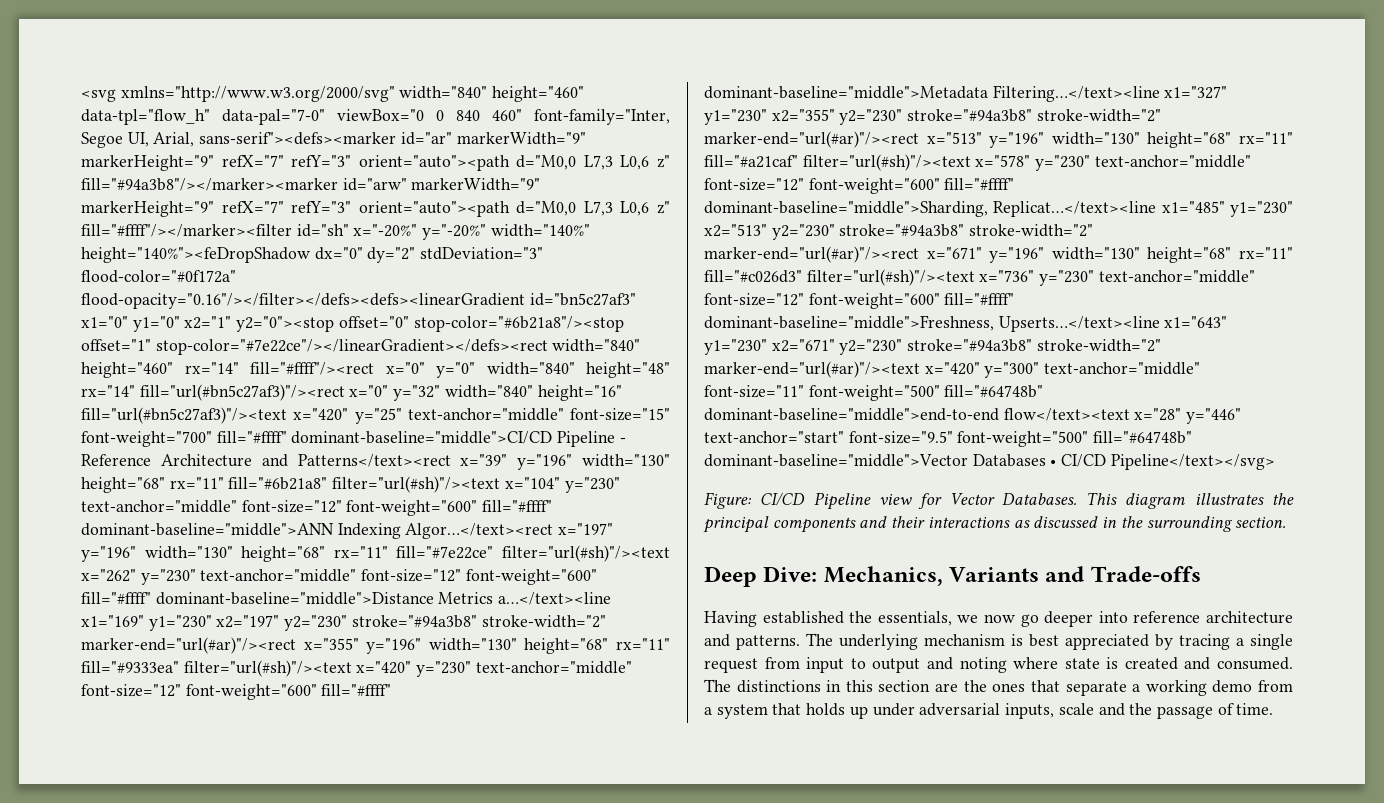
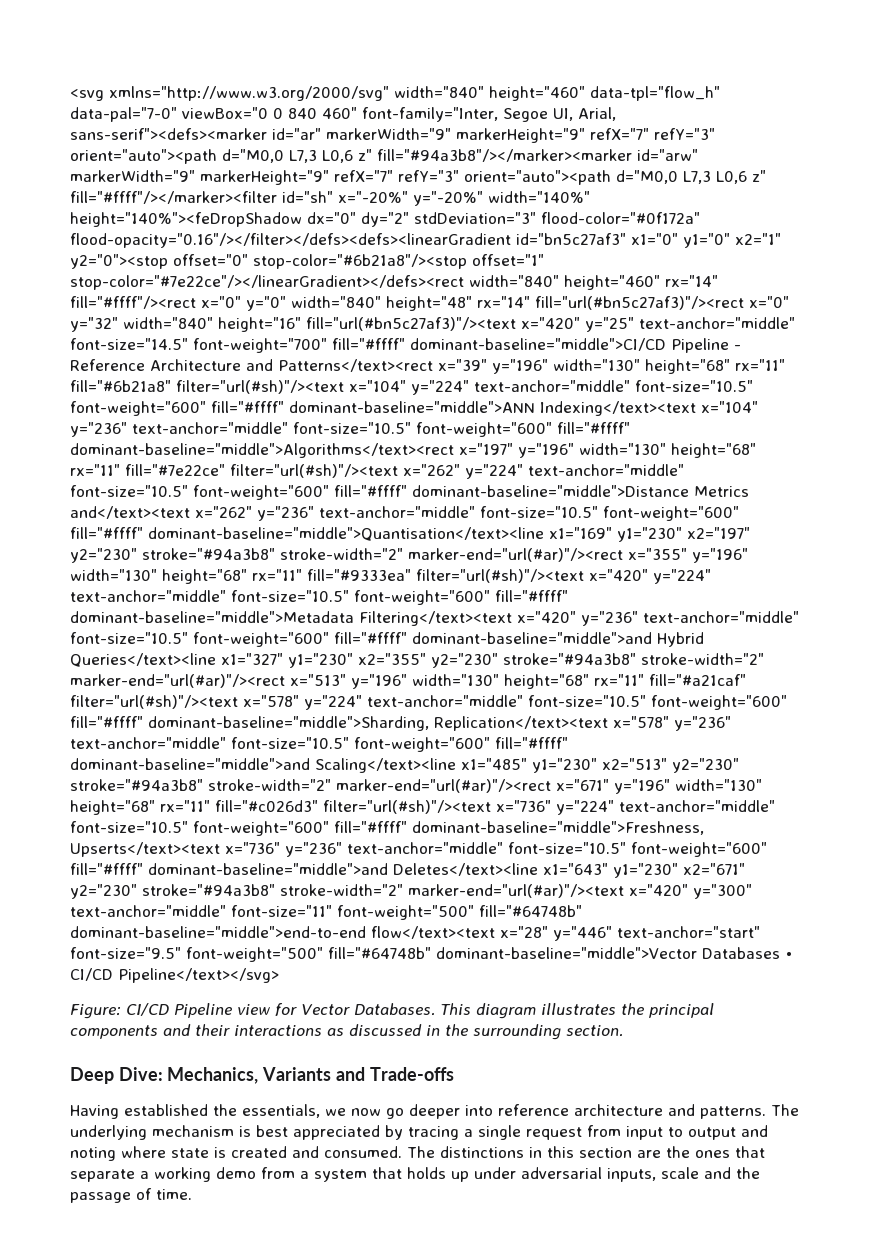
- <svg xmlns="http://www.w3.org/2000/svg" width="840" height="460" data-tpl="flow_h" data-pal="7-0" viewBox="0 0 840 460" font-family="Inter, Segoe UI, Arial, sans-serif"><defs><marker id="ar" markerWidth="9" markerHeight="9" refX="7" refY="3" orient="auto"><path d="M0,0 L7,3 L0,6 z" fill="#94a3b8"/></marker><marker id="arw" markerWidth="9" markerHeight="9" refX="7" refY="3" orient="auto"><path d="M0,0 L7,3 L0,6 z" fill="#ffff"/></marker><filter id="sh" x="-20%" y="-20%" width="140%" height="140%"><feDropShadow dx="0" dy="2" stdDeviation="3" flood-color="#0f172a" flood-opacity="0.16"/></filter></defs><defs><linearGradient id="bn5c27af3" x1="0" y1="0" x2="1" y2="0"><stop offset="0" stop-color="#6b21a8"/><stop offset="1" stop-color="#7e22ce"/></linearGradient></defs><rect width="840" height="460" rx="14" fill="#ffff"/><rect x="0" y="0" width="840" height="48" rx="14" fill="url(#bn5c27af3)"/><rect x="0" y="32" width="840" height="16" fill="url(#bn5c27af3)"/><text x="420" y="25" text-anchor="middle" font-size="15" font-weight="700" fill="#ffff" dominant-baseline="middle">CI/CD Pipeline - Reference Architecture and Patterns</text><rect x="39" y="196" width="130" height="68" rx="11" fill="#6b21a8" filter="url(#sh)"/><text x="104" y="230" text-anchor="middle" font-size="12" font-weight="600" fill="#ffff" dominant-baseline="middle">ANN Indexing Algor…</text><rect x="197" y="196" width="130" height="68" rx="11" fill="#7e22ce" filter="url(#sh)"/><text x="262" y="230" text-anchor="middle" font-size="12" font-weight="600" fill="#ffff" dominant-baseline="middle">Distance Metrics a…</text><line x1="169" y1="230" x2="197" y2="230" stroke="#94a3b8" stroke-width="2" marker-end="url(#ar)"/><rect x="355" y="196" width="130" height="68" rx="11" fill="#9333ea" filter="url(#sh)"/><text x="420" y="230" text-anchor="middle" font-size="12" font-weight="600" fill="#ffff" dominant-baseline="middle">Metadata Filtering…</text><line x1="327" y1="230" x2="355" y2="230" stroke="#94a3b8" stroke-width="2" marker-end="url(#ar)"/><rect x="513" y="196" width="130" height="68" rx="11" fill="#a21caf" filter="url(#sh)"/><text x="578" y="230" text-anchor="middle" font-size="12" font-weight="600" fill="#ffff" dominant-baseline="middle">Sharding, Replicat…</text><line x1="485" y1="230" x2="513" y2="230" stroke="#94a3b8" stroke-width="2" marker-end="url(#ar)"/><rect x="671" y="196" width="130" height="68" rx="11" fill="#c026d3" filter="url(#sh)"/><text x="736" y="230" text-anchor="middle" font-size="12" font-weight="600" fill="#ffff" dominant-baseline="middle">Freshness, Upserts…</text><line x1="643" y1="230" x2="671" y2="230" stroke="#94a3b8" stroke-width="2" marker-end="url(#ar)"/><text x="420" y="300" text-anchor="middle" font-size="11" font-weight="500" fill="#64748b" dominant-baseline="middle">end-to-end flow</text><text x="28" y="446" text-anchor="start" font-size="9.5" font-weight="500" fill="#64748b" dominant-baseline="middle">Vector Databases • CI/CD Pipeline</text></svg>
+ <svg xmlns="http://www.w3.org/2000/svg" width="840" height="460" data-tpl="flow_h" data-pal="7-0" viewBox="0 0 840 460" font-family="Inter, Segoe UI, Arial, sans-serif"><defs><marker id="ar" markerWidth="9" markerHeight="9" refX="7" refY="3" orient="auto"><path d="M0,0 L7,3 L0,6 z" fill="#94a3b8"/></marker><marker id="arw" markerWidth="9" markerHeight="9" refX="7" refY="3" orient="auto"><path d="M0,0 L7,3 L0,6 z" fill="#ffff"/></marker><filter id="sh" x="-20%" y="-20%" width="140%" height="140%"><feDropShadow dx="0" dy="2" stdDeviation="3" flood-color="#0f172a" flood-opacity="0.16"/></filter></defs><defs><linearGradient id="bn5c27af3" x1="0" y1="0" x2="1" y2="0"><stop offset="0" stop-color="#6b21a8"/><stop offset="1" stop-color="#7e22ce"/></linearGradient></defs><rect width="840" height="460" rx="14" fill="#ffff"/><rect x="0" y="0" width="840" height="48" rx="14" fill="url(#bn5c27af3)"/><rect x="0" y="32" width="840" height="16" fill="url(#bn5c27af3)"/><text x="420" y="25" text-anchor="middle" font-size="14.5" font-weight="700" fill="#ffff" dominant-baseline="middle">CI/CD Pipeline - Reference Architecture and Patterns</text><rect x="39" y="196" width="130" height="68" rx="11" fill="#6b21a8" filter="url(#sh)"/><text x="104" y="224" text-anchor="middle" font-size="10.5" font-weight="600" fill="#ffff" dominant-baseline="middle">ANN Indexing</text><text x="104" y="236" text-anchor="middle" font-size="10.5" font-weight="600" fill="#ffff" dominant-baseline="middle">Algorithms</text><rect x="197" y="196" width="130" height="68" rx="11" fill="#7e22ce" filter="url(#sh)"/><text x="262" y="224" text-anchor="middle" font-size="10.5" font-weight="600" fill="#ffff" dominant-baseline="middle">Distance Metrics and</text><text x="262" y="236" text-anchor="middle" font-size="10.5" font-weight="600" fill="#ffff" dominant-baseline="middle">Quantisation</text><line x1="169" y1="230" x2="197" y2="230" stroke="#94a3b8" stroke-width="2" marker-end="url(#ar)"/><rect x="355" y="196" width="130" height="68" rx="11" fill="#9333ea" filter="url(#sh)"/><text x="420" y="224" text-anchor="middle" font-size="10.5" font-weight="600" fill="#ffff" dominant-baseline="middle">Metadata Filtering</text><text x="420" y="236" text-anchor="middle" font-size="10.5" font-weight="600" fill="#ffff" dominant-baseline="middle">and Hybrid Queries</text><line x1="327" y1="230" x2="355" y2="230" stroke="#94a3b8" stroke-width="2" marker-end="url(#ar)"/><rect x="513" y="196" width="130" height="68" rx="11" fill="#a21caf" filter="url(#sh)"/><text x="578" y="224" text-anchor="middle" font-size="10.5" font-weight="600" fill="#ffff" dominant-baseline="middle">Sharding, Replication</text><text x="578" y="236" text-anchor="middle" font-size="10.5" font-weight="600" fill="#ffff" dominant-baseline="middle">and Scaling</text><line x1="485" y1="230" x2="513" y2="230" stroke="#94a3b8" stroke-width="2" marker-end="url(#ar)"/><rect x="671" y="196" width="130" height="68" rx="11" fill="#c026d3" filter="url(#sh)"/><text x="736" y="224" text-anchor="middle" font-size="10.5" font-weight="600" fill="#ffff" dominant-baseline="middle">Freshness, Upserts</text><text x="736" y="236" text-anchor="middle" font-size="10.5" font-weight="600" fill="#ffff" dominant-baseline="middle">and Deletes</text><line x1="643" y1="230" x2="671" y2="230" stroke="#94a3b8" stroke-width="2" marker-end="url(#ar)"/><text x="420" y="300" text-anchor="middle" font-size="11" font-weight="500" fill="#64748b" dominant-baseline="middle">end-to-end flow</text><text x="28" y="446" text-anchor="start" font-size="9.5" font-weight="500" fill="#64748b" dominant-baseline="middle">Vector Databases • CI/CD Pipeline</text></svg>

